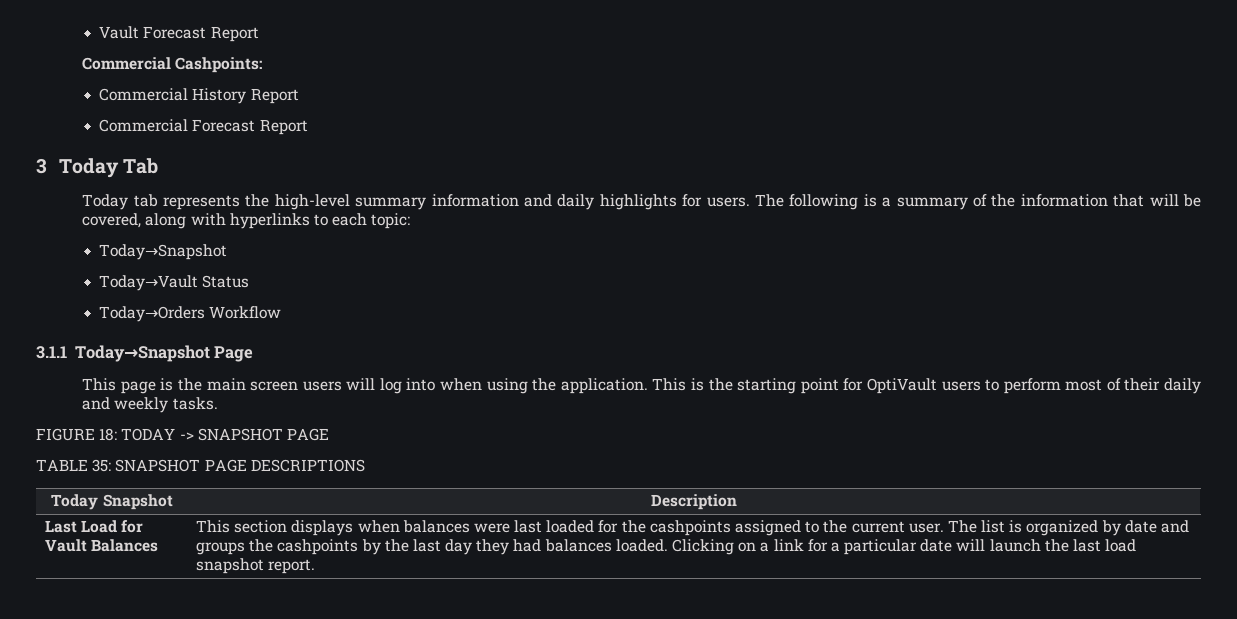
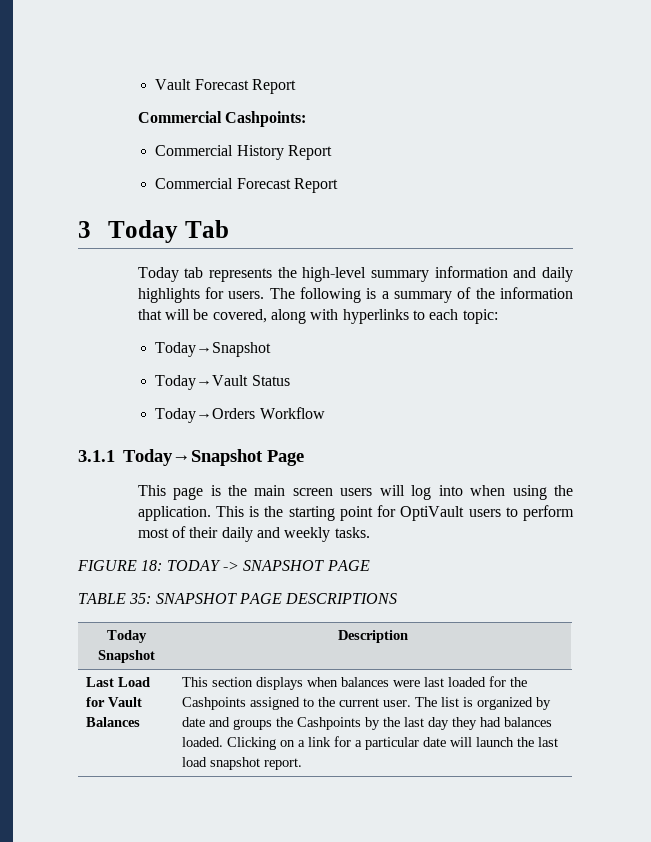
- This section displays when balances were last loaded for the cashpoints assigned to the current user.
+ This section displays when balances were last loaded for the Cashpoints assigned to the current user.
- The list is organized by date and groups the cashpoints by the last day they had balances loaded.
+ The list is organized by date and groups the Cashpoints by the last day they had balances loaded.

